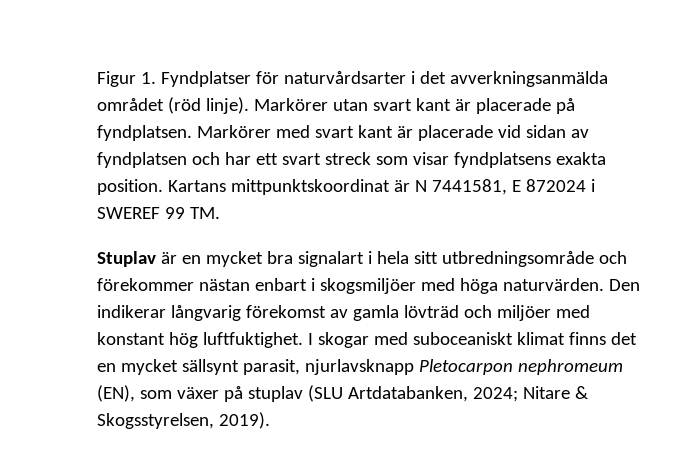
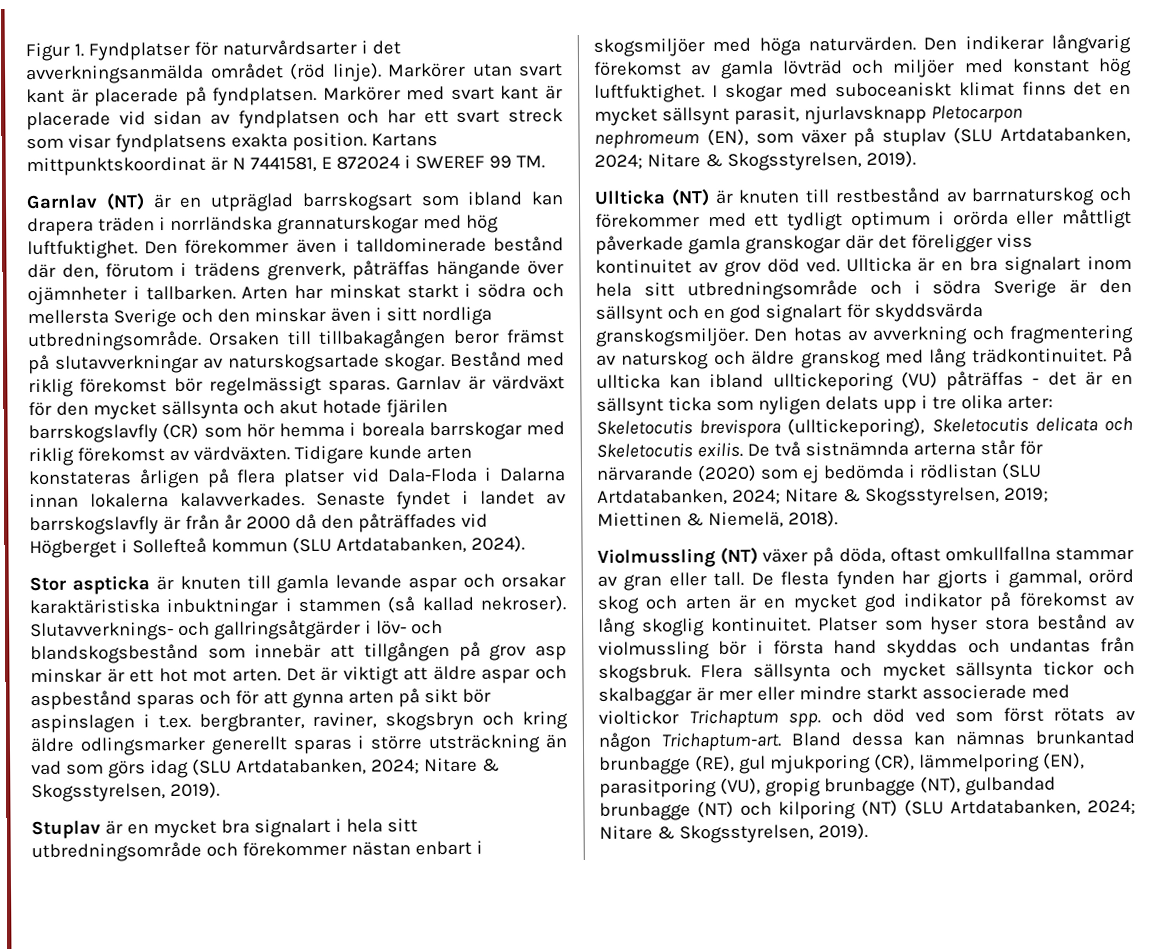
+ Garnlav (NT) är en utpräglad barrskogsart som ibland kan drapera träden i norrländska grannaturskogar med hög luftfuktighet. Den förekommer även i talldominerade bestånd där den, förutom i trädens grenverk, påträffas hängande över ojämnheter i tallbarken. Arten har minskat starkt i södra och mellersta Sverige och den minskar även i sitt nordliga utbredningsområde. Orsaken till tillbakagången beror främst på slutavverkningar av naturskogsartade skogar. Bestånd med riklig förekomst bör regelmässigt sparas. Garnlav är värdväxt för den mycket sällsynta och akut hotade fjärilen barrskogslavfly (CR) som hör hemma i boreala barrskogar med riklig förekomst av värdväxten. Tidigare kunde arten konstateras årligen på flera platser vid Dala-Floda i Dalarna innan lokalerna kalavverkades. Senaste fyndet i landet av barrskogslavfly är från år 2000 då den påträffades vid Högberget i Sollefteå kommun (SLU Artdatabanken, 2024).
+ Stor aspticka är knuten till gamla levande aspar och orsakar karaktäristiska inbuktningar i stammen (så kallad nekroser). Slutavverknings- och gallringsåtgärder i löv- och blandskogsbestånd som innebär att tillgången på grov asp minskar är ett hot mot arten. Det är viktigt att äldre aspar och aspbestånd sparas och för att gynna arten på sikt bör aspinslagen i t.ex. bergbranter, raviner, skogsbryn och kring äldre odlingsmarker generellt sparas i större utsträckning än vad som görs idag (SLU Artdatabanken, 2024; Nitare & Skogsstyrelsen, 2019).
+ Ullticka (NT) är knuten till restbestånd av barrnaturskog och förekommer med ett tydligt optimum i orörda eller måttligt påverkade gamla granskogar där det föreligger viss kontinuitet av grov död ved. Ullticka är en bra signalart inom hela sitt utbredningsområde och i södra Sverige är den sällsynt och en god signalart för skyddsvärda granskogsmiljöer. Den hotas av avverkning och fragmentering av naturskog och äldre granskog med lång trädkontinuitet. På ullticka kan ibland ulltickeporing (VU) påträffas - det är en sällsynt ticka som nyligen delats upp i tre olika arter: Skeletocutis brevispora (ulltickeporing), Skeletocutis delicata och Skeletocutis exilis. De två sistnämnda arterna står för närvarande (2020) som ej bedömda i rödlistan (SLU Artdatabanken, 2024; Nitare & Skogsstyrelsen, 2019; Miettinen & Niemelä, 2018).
+ Violmussling (NT) växer på döda, oftast omkullfallna stammar av gran eller tall. De flesta fynden har gjorts i gammal, orörd skog och arten är en mycket god indikator på förekomst av lång skoglig kontinuitet. Platser som hyser stora bestånd av violmussling bör i första hand skyddas och undantas från skogsbruk. Flera sällsynta och mycket sällsynta tickor och skalbaggar är mer eller mindre starkt associerade med violtickor Trichaptum spp. och död ved som först rötats av någon Trichaptum-art. Bland dessa kan nämnas brunkantad brunbagge (RE), gul mjukporing (CR), lämmelporing (EN), parasitporing (VU), gropig brunbagge (NT), gulbandad brunbagge (NT) och kilporing (NT) (SLU Artdatabanken, 2024; Nitare & Skogsstyrelsen, 2019).

